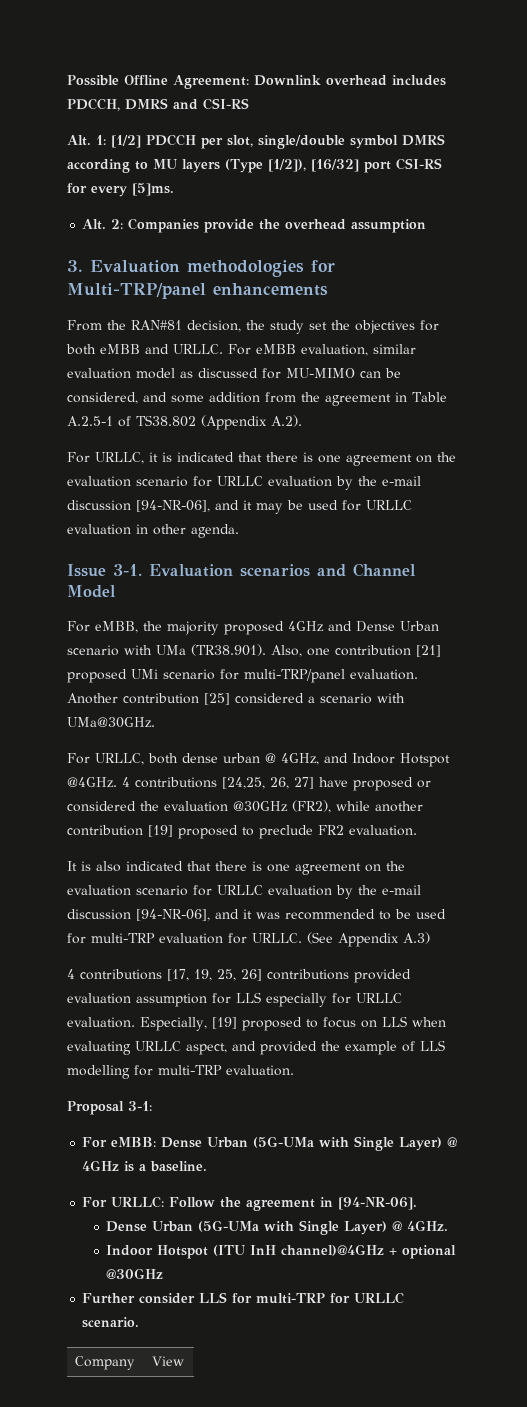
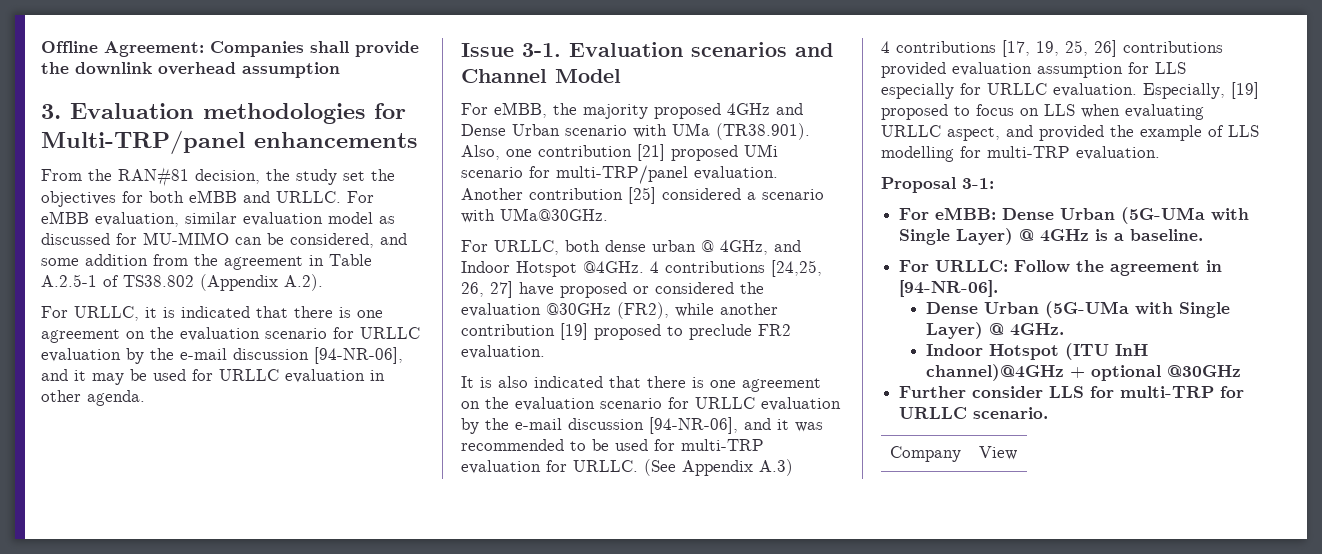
- Possible Offline Agreement: Downlink overhead includes PDCCH, DMRS and CSI-RS
- Alt. 1: [1/2] PDCCH per slot, single/double symbol DMRS according to MU layers (Type [1/2]), [16/32] port CSI-RS for every [5]ms.
- Alt. 2: Companies provide the overhead assumption
+ Offline Agreement: Companies shall provide the downlink overhead assumption

